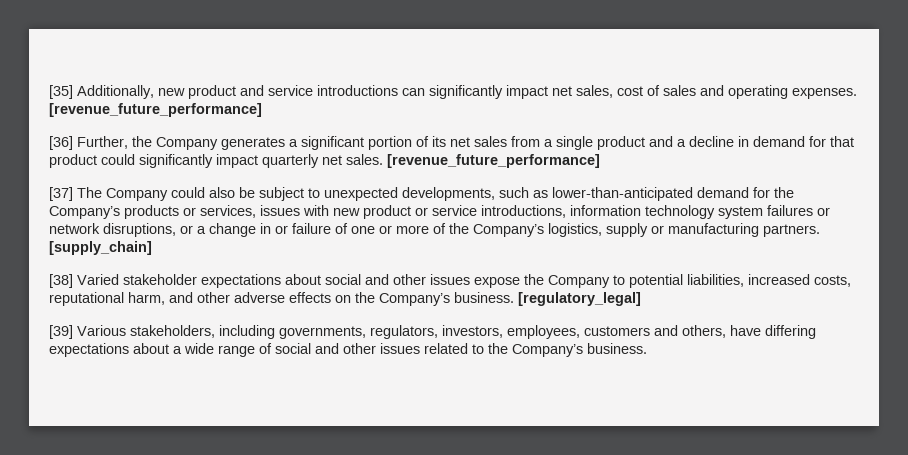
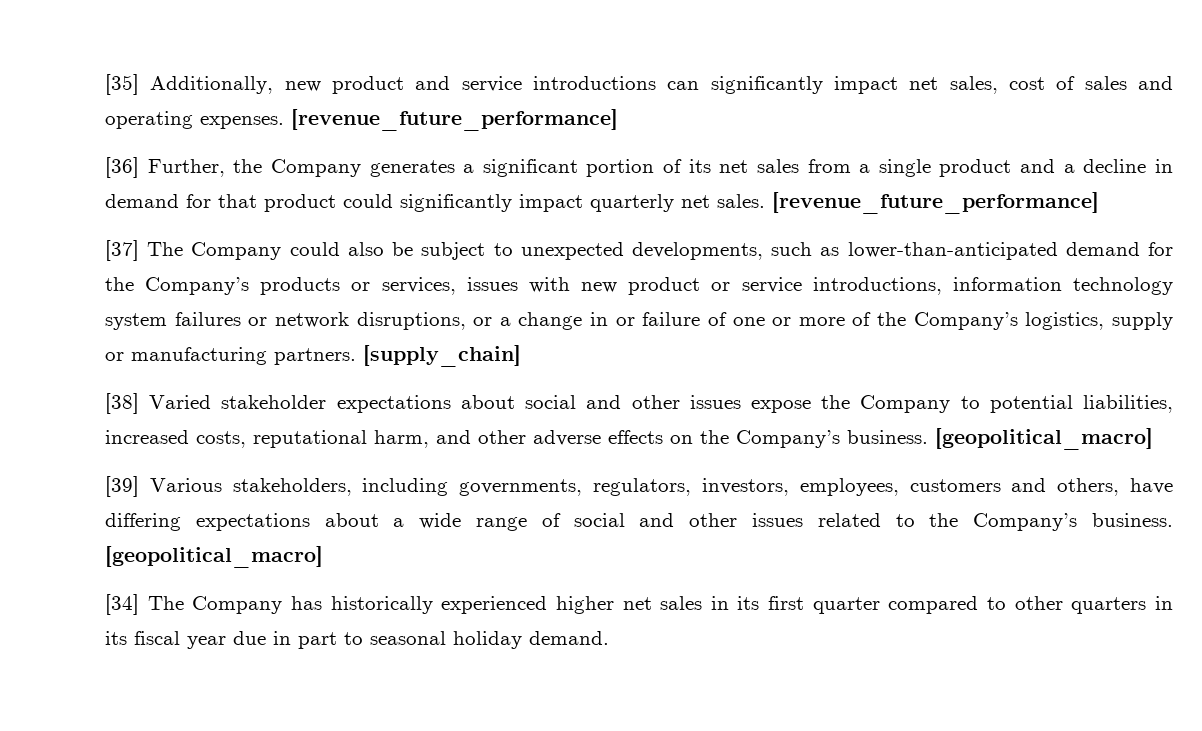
- [38] Varied stakeholder expectations about social and other issues expose the Company to potential liabilities, increased costs, reputational harm, and other adverse effects on the Company’s business. [regulatory_legal]
+ [38] Varied stakeholder expectations about social and other issues expose the Company to potential liabilities, increased costs, reputational harm, and other adverse effects on the Company’s business. [geopolitical_macro]
- [39] Various stakeholders, including governments, regulators, investors, employees, customers and others, have differing expectations about a wide range of social and other issues related to the Company’s business.
+ [39] Various stakeholders, including governments, regulators, investors, employees, customers and others, have differing expectations about a wide range of social and other issues related to the Company’s business. [geopolitical_macro]
+ [34] The Company has historically experienced higher net sales in its first quarter compared to other quarters in its fiscal year due in part to seasonal holiday demand.

